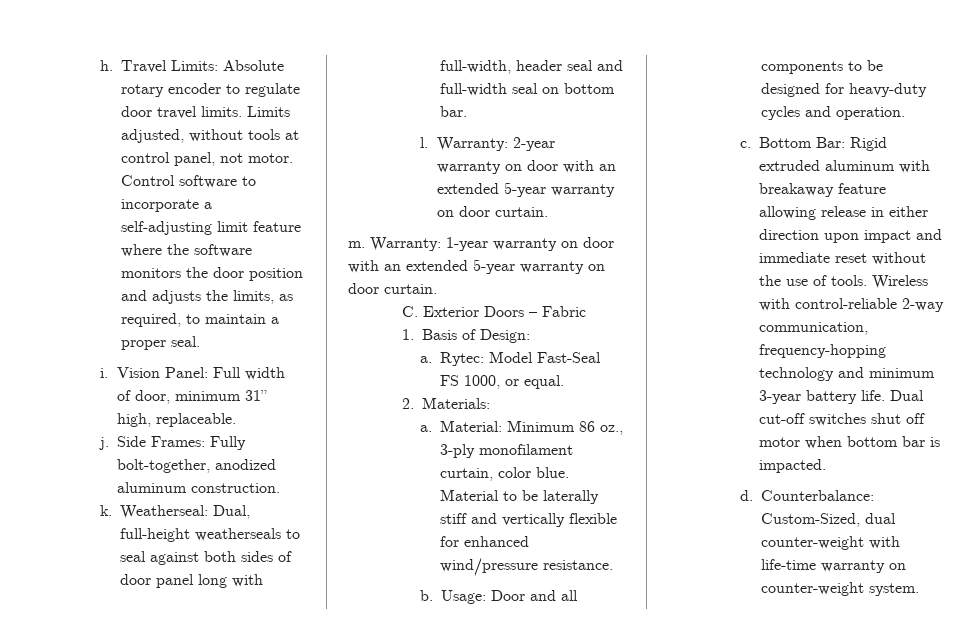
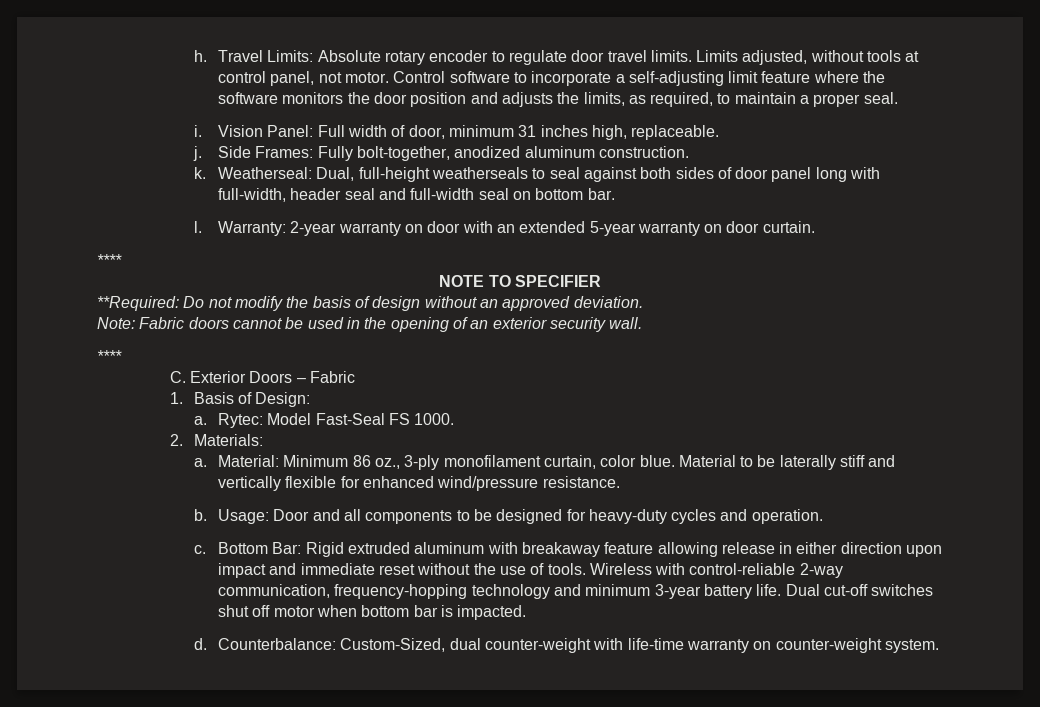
- Vision Panel: Full width of door, minimum 31” high, replaceable.
+ Vision Panel: Full width of door, minimum 31 inches high, replaceable.
  Warranty: 2-year warranty on door with an extended 5-year warranty on door curtain.
- m. Warranty: 1-year warranty on door with an extended 5-year warranty on door curtain.
+ ****
+ NOTE TO SPECIFIER
+ **Required: Do not modify the basis of design without an approved deviation.
+ Note: Fabric doors cannot be used in the opening of an exterior security wall.
+ ****
- Rytec: Model Fast-Seal FS 1000, or equal.
+ Rytec: Model Fast-Seal FS 1000.

